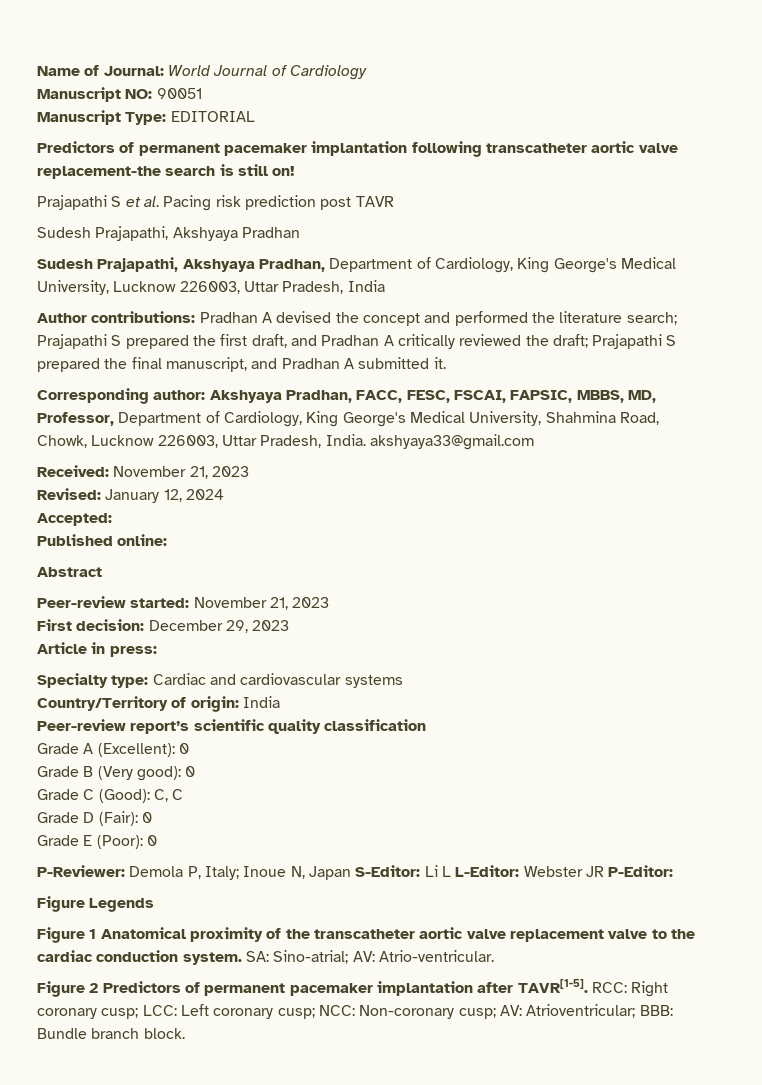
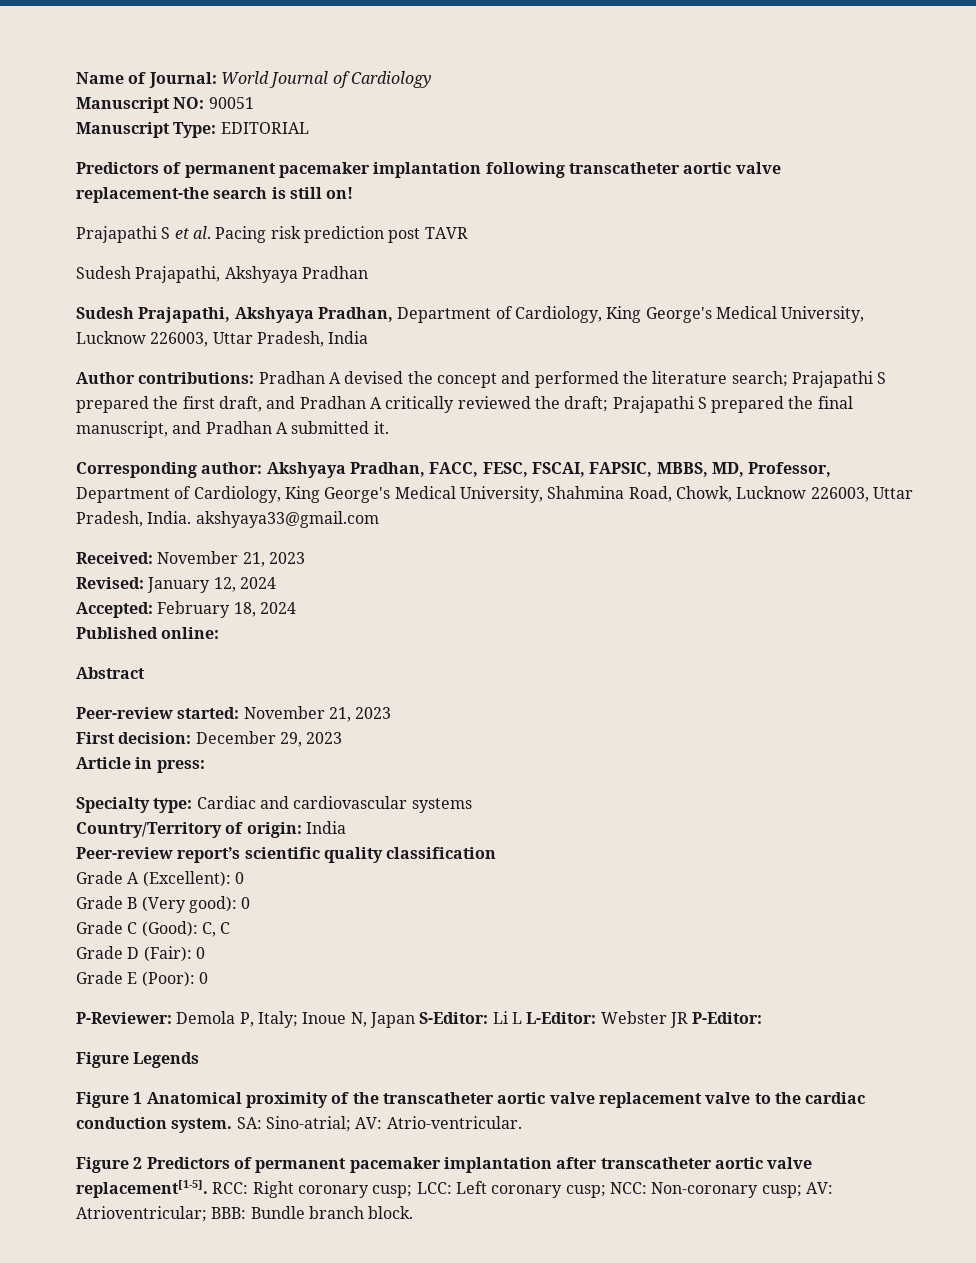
- Accepted:
+ Accepted: February 18, 2024
- Figure 2 Predictors of permanent pacemaker implantation after TAVR[1-5].
+ Figure 2 Predictors of permanent pacemaker implantation after transcatheter aortic valve replacement[1-5].

